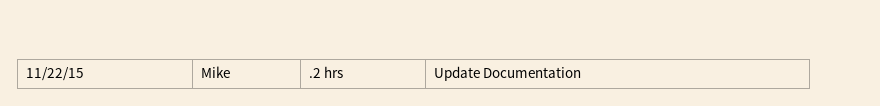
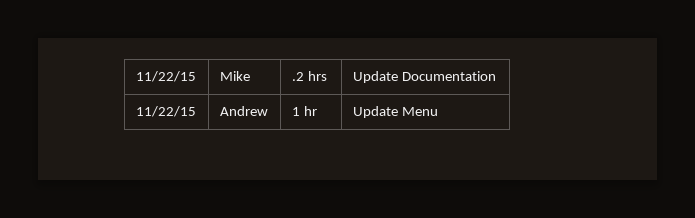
+ 11/22/15 | Andrew | 1 hr | Update Menu

